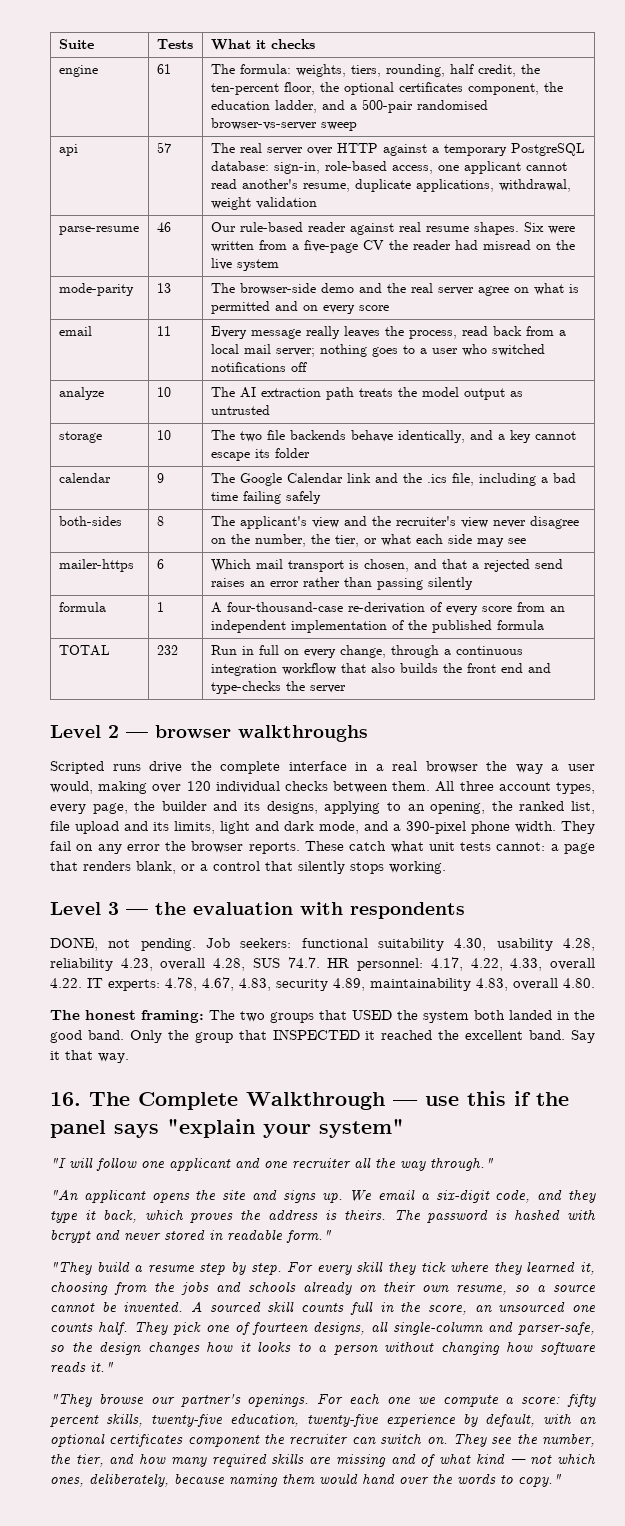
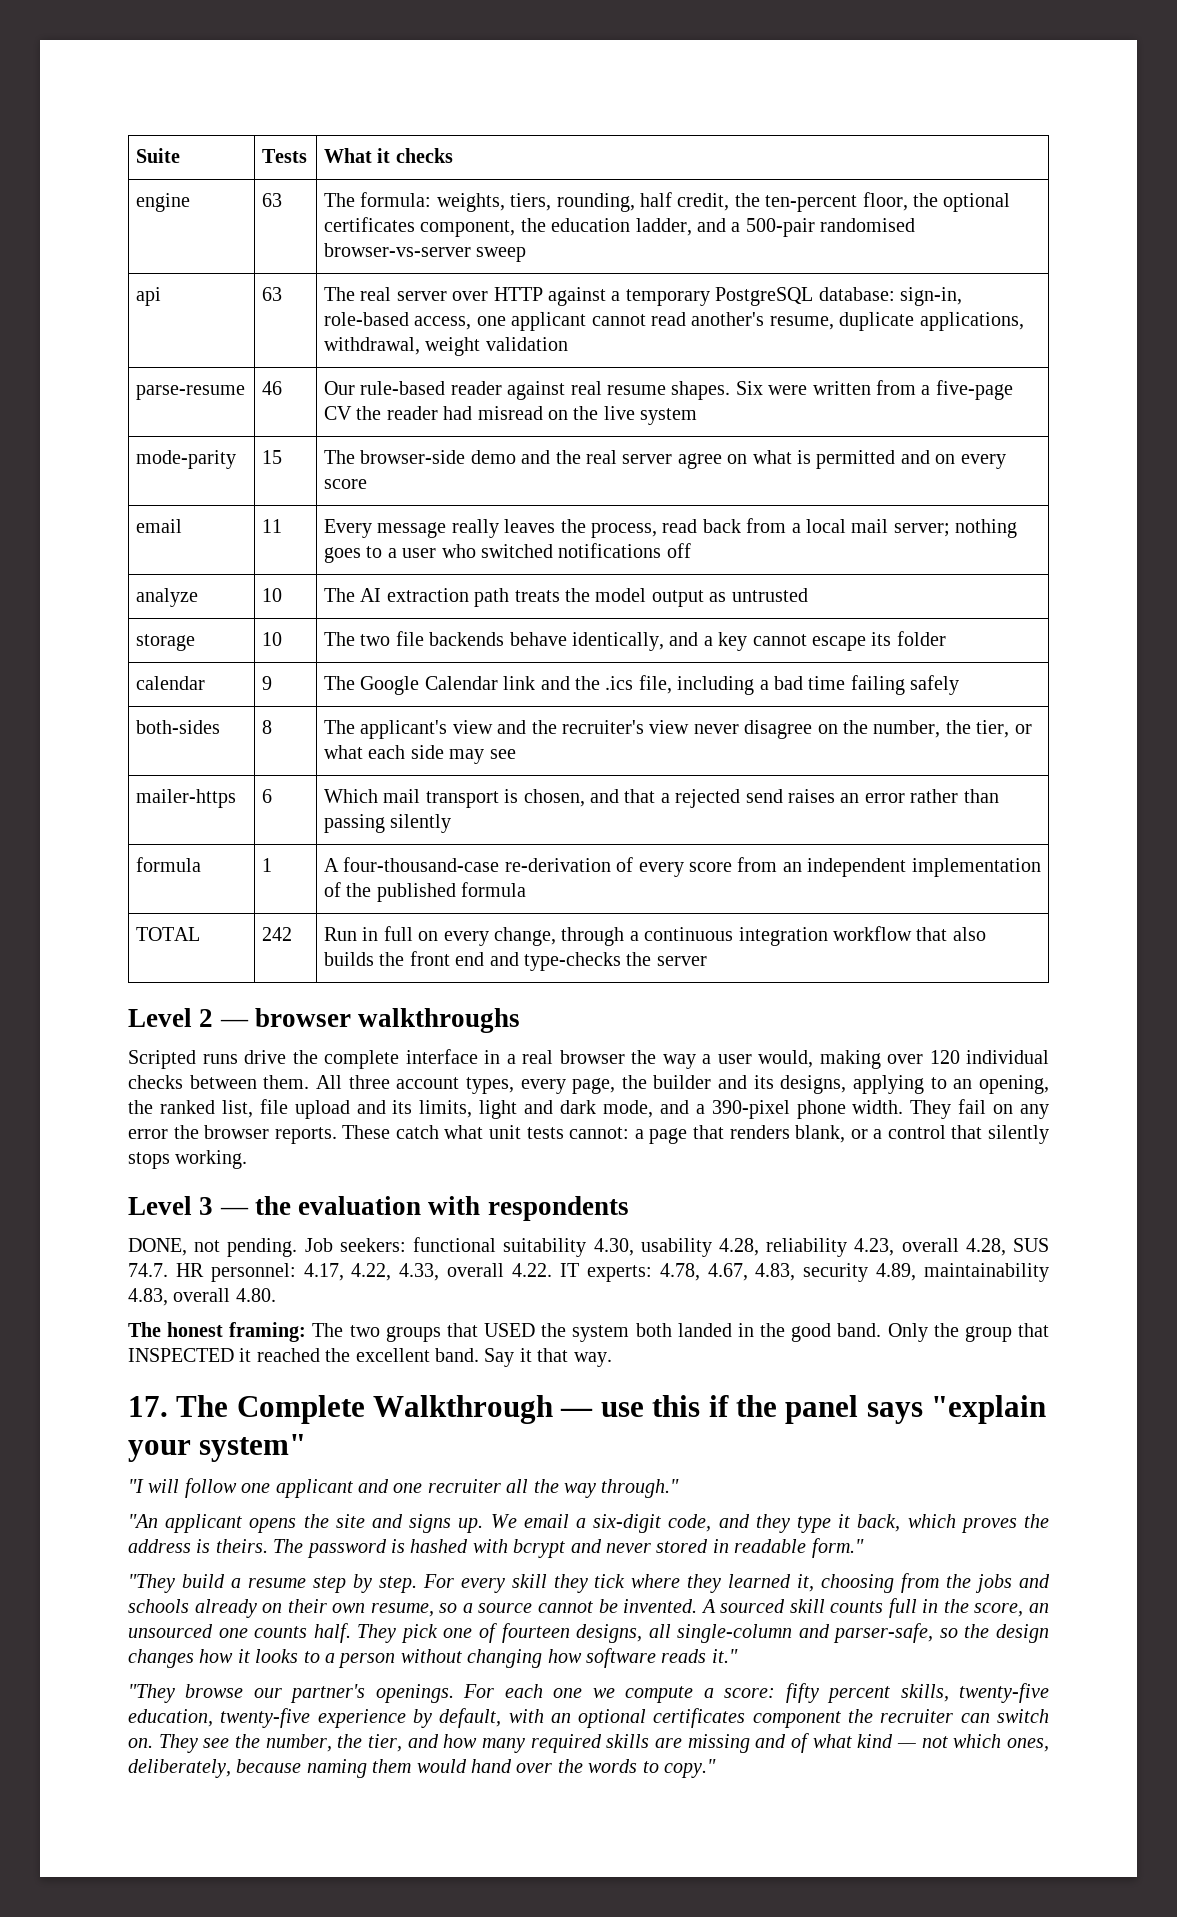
- engine | 61 | The formula: weights, tiers, rounding, half credit, the ten-percent floor, the optional certificates component, the education ladder, and a 500-pair randomised browser-vs-server sweep
+ engine | 63 | The formula: weights, tiers, rounding, half credit, the ten-percent floor, the optional certificates component, the education ladder, and a 500-pair randomised browser-vs-server sweep
- api | 57 | The real server over HTTP against a temporary PostgreSQL database: sign-in, role-based access, one applicant cannot read another's resume, duplicate applications, withdrawal, weight validation
+ api | 63 | The real server over HTTP against a temporary PostgreSQL database: sign-in, role-based access, one applicant cannot read another's resume, duplicate applications, withdrawal, weight validation
- mode-parity | 13 | The browser-side demo and the real server agree on what is permitted and on every score
+ mode-parity | 15 | The browser-side demo and the real server agree on what is permitted and on every score
- TOTAL | 232 | Run in full on every change, through a continuous integration workflow that also builds the front end and type-checks the server
+ TOTAL | 242 | Run in full on every change, through a continuous integration workflow that also builds the front end and type-checks the server
- 16. The Complete Walkthrough — use this if the panel says "explain your system"
+ 17. The Complete Walkthrough — use this if the panel says "explain your system"

